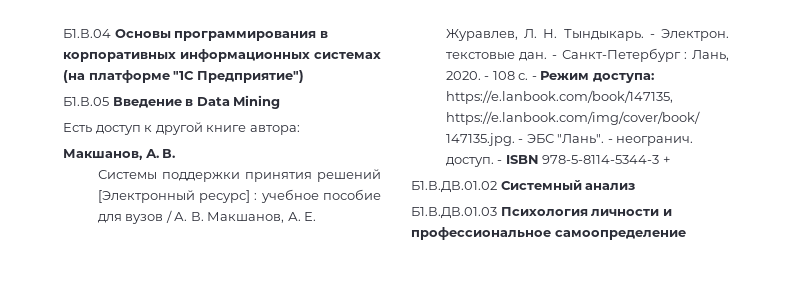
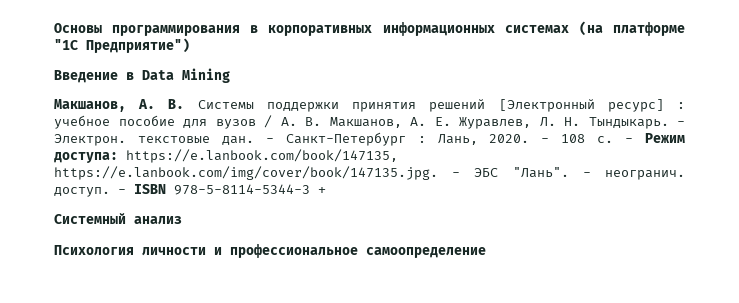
- Б1.В.04 Основы программирования в корпоративных информационных системах (на платформе "1С Предприятие")
+ Основы программирования в корпоративных информационных системах (на платформе "1С Предприятие")
- Б1.В.05 Введение в Data Mining
+ Введение в Data Mining
- Есть доступ к другой книге автора:
- Макшанов, А. В.
- Системы поддержки принятия решений [Электронный ресурс] : учебное пособие для вузов / А. В. Макшанов, А. Е. Журавлев, Л. Н. Тындыкарь.
+ Макшанов, А. В. Системы поддержки принятия решений [Электронный ресурс] : учебное пособие для вузов / А. В. Макшанов, А. Е. Журавлев, Л. Н. Тындыкарь.
- Б1.В.ДВ.01.02 Системный анализ
+ Системный анализ
- Б1.В.ДВ.01.03 Психология личности и профессиональное самоопределение
+ Психология личности и профессиональное самоопределение

